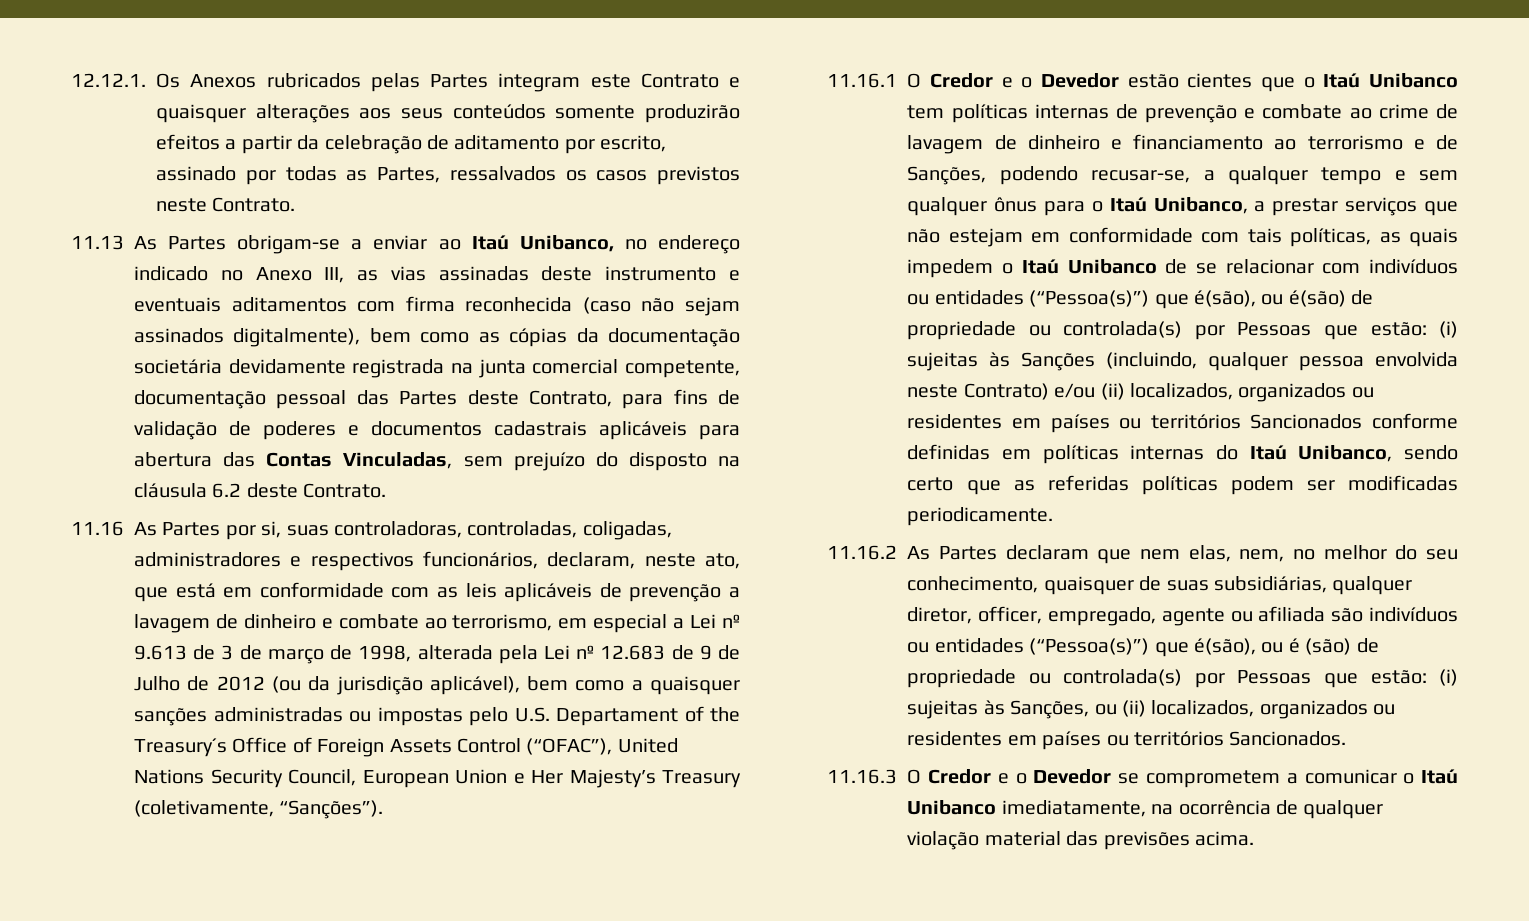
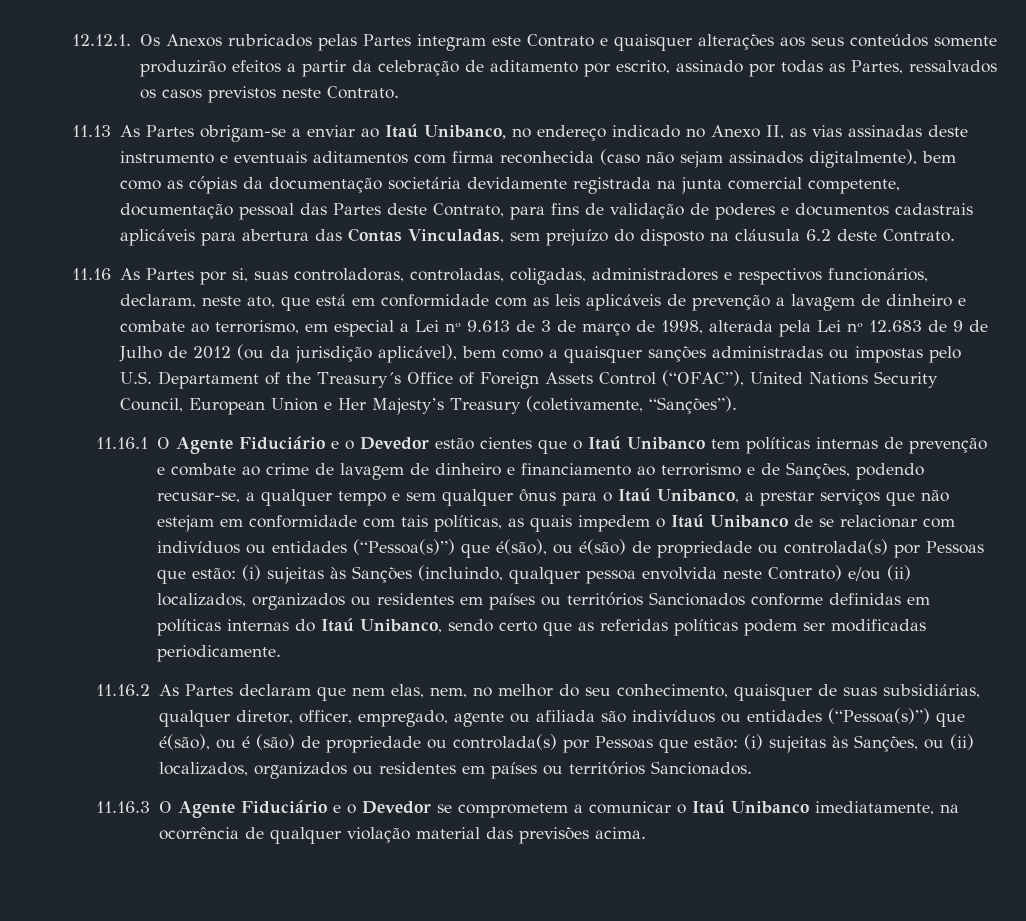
- 11.13 As Partes obrigam-se a enviar ao Itaú Unibanco, no endereço indicado no Anexo III, as vias assinadas deste instrumento e eventuais aditamentos com firma reconhecida (caso não sejam assinados digitalmente), bem como as cópias da documentação societária devidamente registrada na junta comercial competente, documentação pessoal das Partes deste Contrato, para fins de validação de poderes e documentos cadastrais aplicáveis para abertura das Contas Vinculadas, sem prejuízo do disposto na cláusula 6.2 deste Contrato.
+ 11.13 As Partes obrigam-se a enviar ao Itaú Unibanco, no endereço indicado no Anexo II, as vias assinadas deste instrumento e eventuais aditamentos com firma reconhecida (caso não sejam assinados digitalmente), bem como as cópias da documentação societária devidamente registrada na junta comercial competente, documentação pessoal das Partes deste Contrato, para fins de validação de poderes e documentos cadastrais aplicáveis para abertura das Contas Vinculadas, sem prejuízo do disposto na cláusula 6.2 deste Contrato.
- 11.16.1 O Credor e o Devedor estão cientes que o Itaú Unibanco tem políticas internas de prevenção e combate ao crime de lavagem de dinheiro e financiamento ao terrorismo e de Sanções, podendo recusar-se, a qualquer tempo e sem qualquer ônus para o Itaú Unibanco, a prestar serviços que não estejam em conformidade com tais políticas, as quais impedem o Itaú Unibanco de se relacionar com indivíduos ou entidades (“Pessoa(s)”) que é(são), ou é(são) de propriedade ou controlada(s) por Pessoas que estão:
+ 11.16.1 O Agente Fiduciário e o Devedor estão cientes que o Itaú Unibanco tem políticas internas de prevenção e combate ao crime de lavagem de dinheiro e financiamento ao terrorismo e de Sanções, podendo recusar-se, a qualquer tempo e sem qualquer ônus para o Itaú Unibanco, a prestar serviços que não estejam em conformidade com tais políticas, as quais impedem o Itaú Unibanco de se relacionar com indivíduos ou entidades (“Pessoa(s)”) que é(são), ou é(são) de propriedade ou controlada(s) por Pessoas que estão:
- 11.16.3 O Credor e o Devedor se comprometem a comunicar o Itaú Unibanco imediatamente, na ocorrência de qualquer violação material das previsões acima.
+ 11.16.3 O Agente Fiduciário e o Devedor se comprometem a comunicar o Itaú Unibanco imediatamente, na ocorrência de qualquer violação material das previsões acima.

